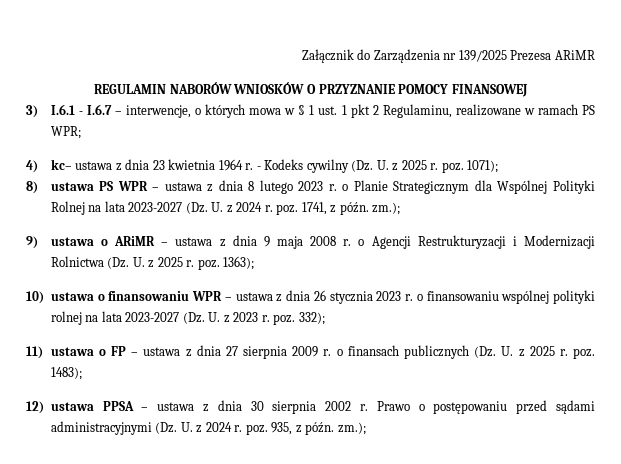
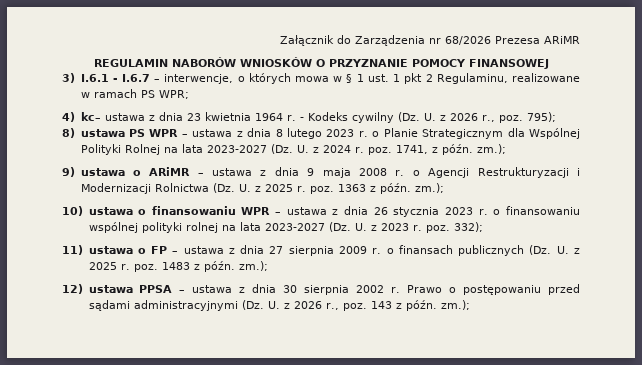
- Załącznik do Zarządzenia nr 139/2025 Prezesa ARiMR
+ Załącznik do Zarządzenia nr 68/2026 Prezesa ARiMR
- - Kodeks cywilny (Dz. U. z 2025 r. poz. 1071);
+ - Kodeks cywilny (Dz. U. z 2026 r., poz. 795);
- 9) ustawa o ARiMR – ustawa z dnia 9 maja 2008 r. o Agencji Restrukturyzacji i Modernizacji Rolnictwa (Dz. U. z 2025 r. poz. 1363);
+ 9) ustawa o ARiMR – ustawa z dnia 9 maja 2008 r. o Agencji Restrukturyzacji i Modernizacji Rolnictwa (Dz. U. z 2025 r. poz. 1363 z późn. zm.);
- 11) ustawa o FP – ustawa z dnia 27 sierpnia 2009 r. o finansach publicznych (Dz. U. z 2025 r. poz. 1483);
+ 11) ustawa o FP – ustawa z dnia 27 sierpnia 2009 r. o finansach publicznych (Dz. U. z 2025 r. poz. 1483 z późn. zm.);
- Prawo o postępowaniu przed sądami administracyjnymi (Dz. U. z 2024 r. poz. 935, z późn. zm.);
+ Prawo o postępowaniu przed sądami administracyjnymi (Dz. U. z 2026 r., poz. 143 z późn. zm.);

